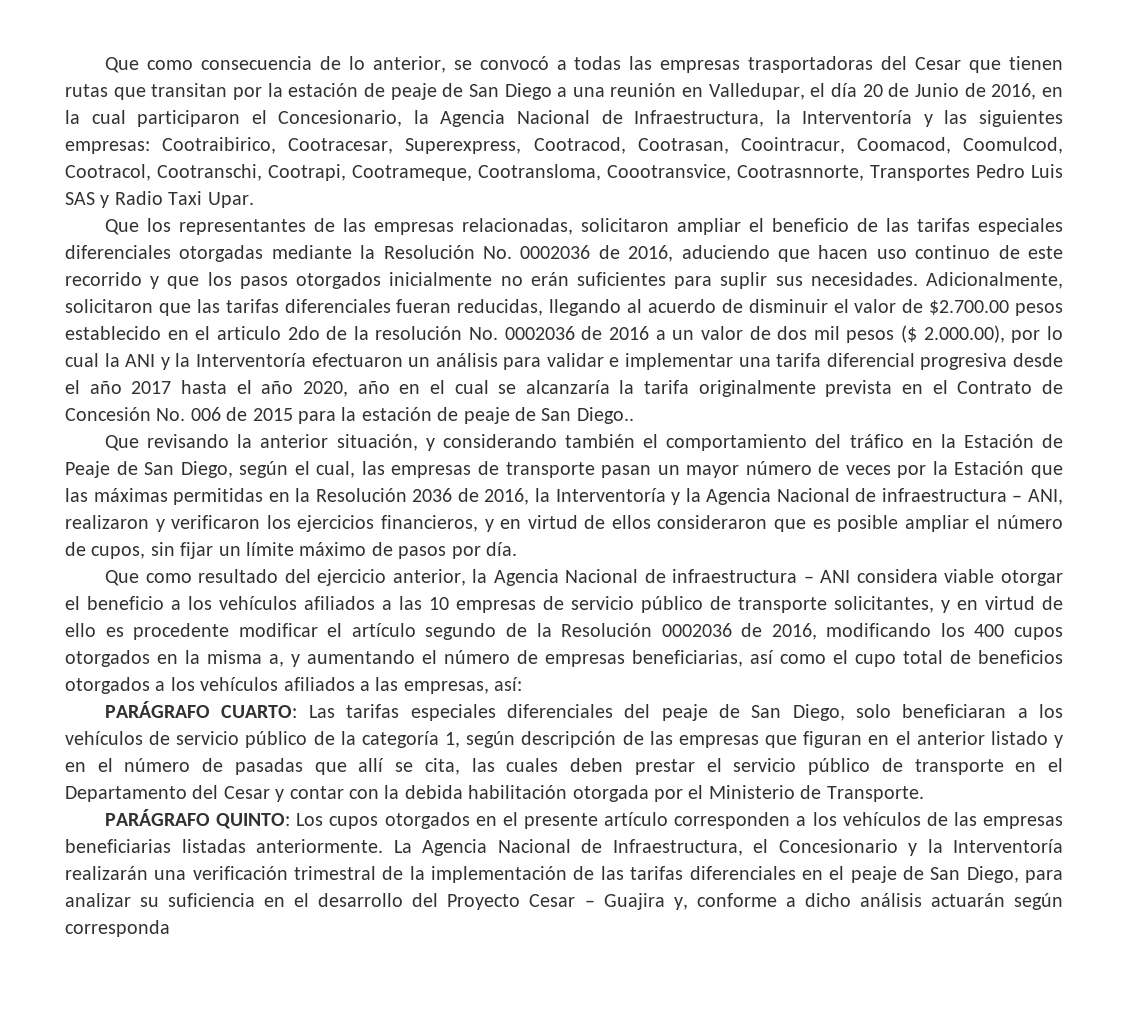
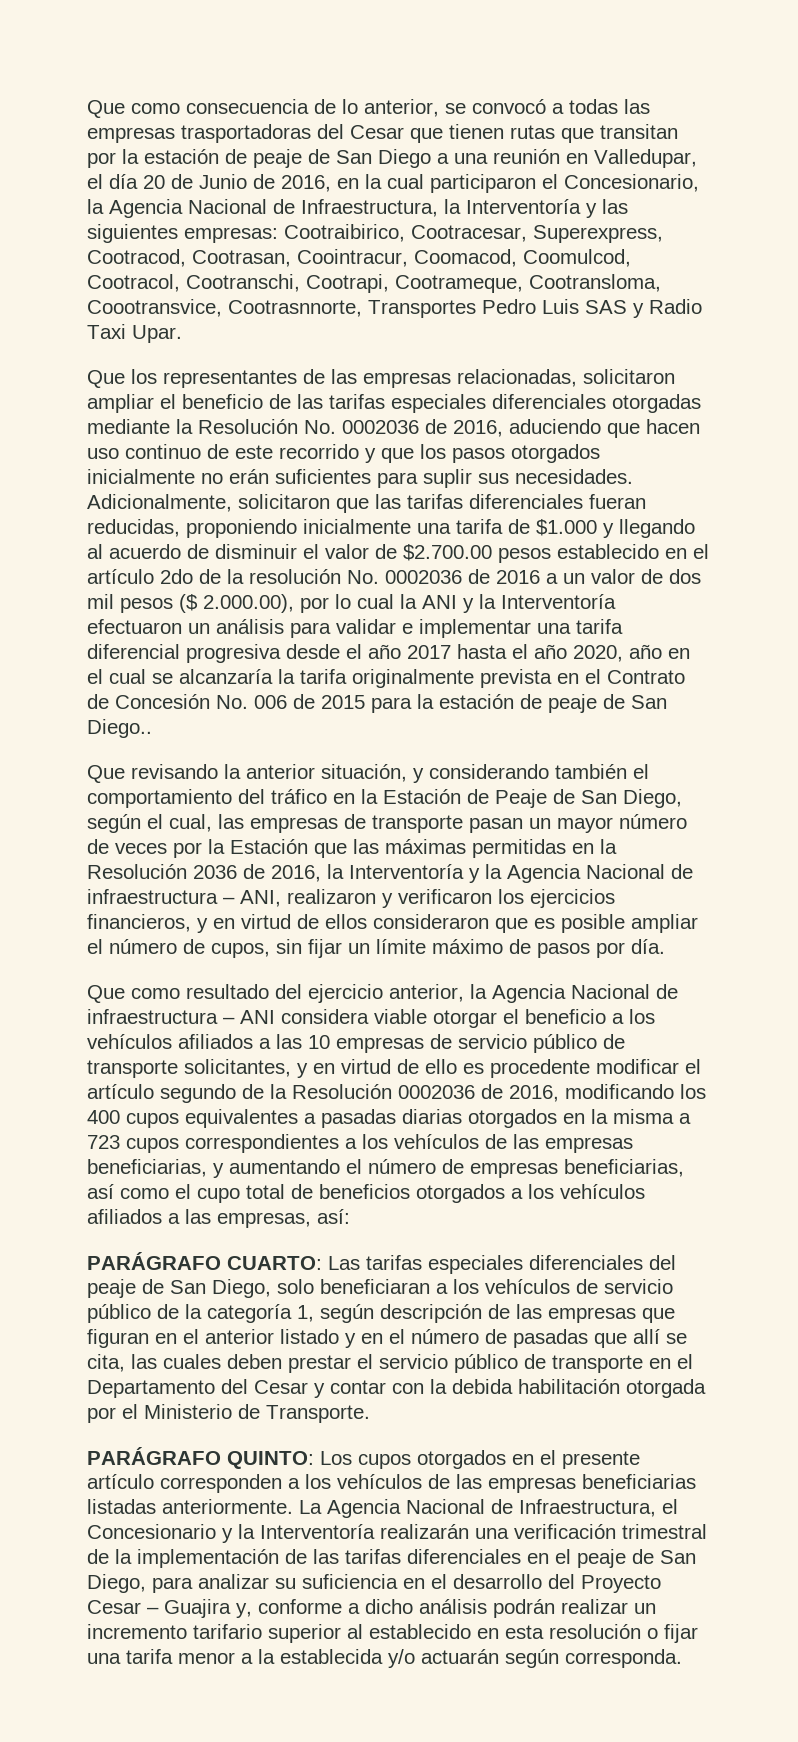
- Adicionalmente, solicitaron que las tarifas diferenciales fueran reducidas, llegando al acuerdo de disminuir el valor de $2.700.00 pesos establecido en el articulo 2do de la resolución No. 0002036 de 2016 a un valor de dos mil pesos ($ 2.000.00), por lo cual la ANI y la Interventoría efectuaron un análisis para validar e implementar una tarifa diferencial progresiva desde el año 2017 hasta el año 2020, año en el cual se alcanzaría la tarifa originalmente prevista en el Contrato de Concesión No. 006 de 2015 para la estación de peaje de San Diego..
+ Adicionalmente, solicitaron que las tarifas diferenciales fueran reducidas, proponiendo inicialmente una tarifa de $1.000 y llegando al acuerdo de disminuir el valor de $2.700.00 pesos establecido en el artículo 2do de la resolución No. 0002036 de 2016 a un valor de dos mil pesos ($ 2.000.00), por lo cual la ANI y la Interventoría efectuaron un análisis para validar e implementar una tarifa diferencial progresiva desde el año 2017 hasta el año 2020, año en el cual se alcanzaría la tarifa originalmente prevista en el Contrato de Concesión No. 006 de 2015 para la estación de peaje de San Diego..
- Que como resultado del ejercicio anterior, la Agencia Nacional de infraestructura – ANI considera viable otorgar el beneficio a los vehículos afiliados a las 10 empresas de servicio público de transporte solicitantes, y en virtud de ello es procedente modificar el artículo segundo de la Resolución 0002036 de 2016, modificando los 400 cupos otorgados en la misma a, y aumentando el número de empresas beneficiarias, así como el cupo total de beneficios otorgados a los vehículos afiliados a las empresas, así:
+ Que como resultado del ejercicio anterior, la Agencia Nacional de infraestructura – ANI considera viable otorgar el beneficio a los vehículos afiliados a las 10 empresas de servicio público de transporte solicitantes, y en virtud de ello es procedente modificar el artículo segundo de la Resolución 0002036 de 2016, modificando los 400 cupos equivalentes a pasadas diarias otorgados en la misma a 723 cupos correspondientes a los vehículos de las empresas beneficiarias, y aumentando el número de empresas beneficiarias, así como el cupo total de beneficios otorgados a los vehículos afiliados a las empresas, así:
- La Agencia Nacional de Infraestructura, el Concesionario y la Interventoría realizarán una verificación trimestral de la implementación de las tarifas diferenciales en el peaje de San Diego, para analizar su suficiencia en el desarrollo del Proyecto Cesar – Guajira y, conforme a dicho análisis actuarán según corresponda
+ La Agencia Nacional de Infraestructura, el Concesionario y la Interventoría realizarán una verificación trimestral de la implementación de las tarifas diferenciales en el peaje de San Diego, para analizar su suficiencia en el desarrollo del Proyecto Cesar – Guajira y, conforme a dicho análisis podrán realizar un incremento tarifario superior al establecido en esta resolución o fijar una tarifa menor a la establecida y/o actuarán según corresponda.

